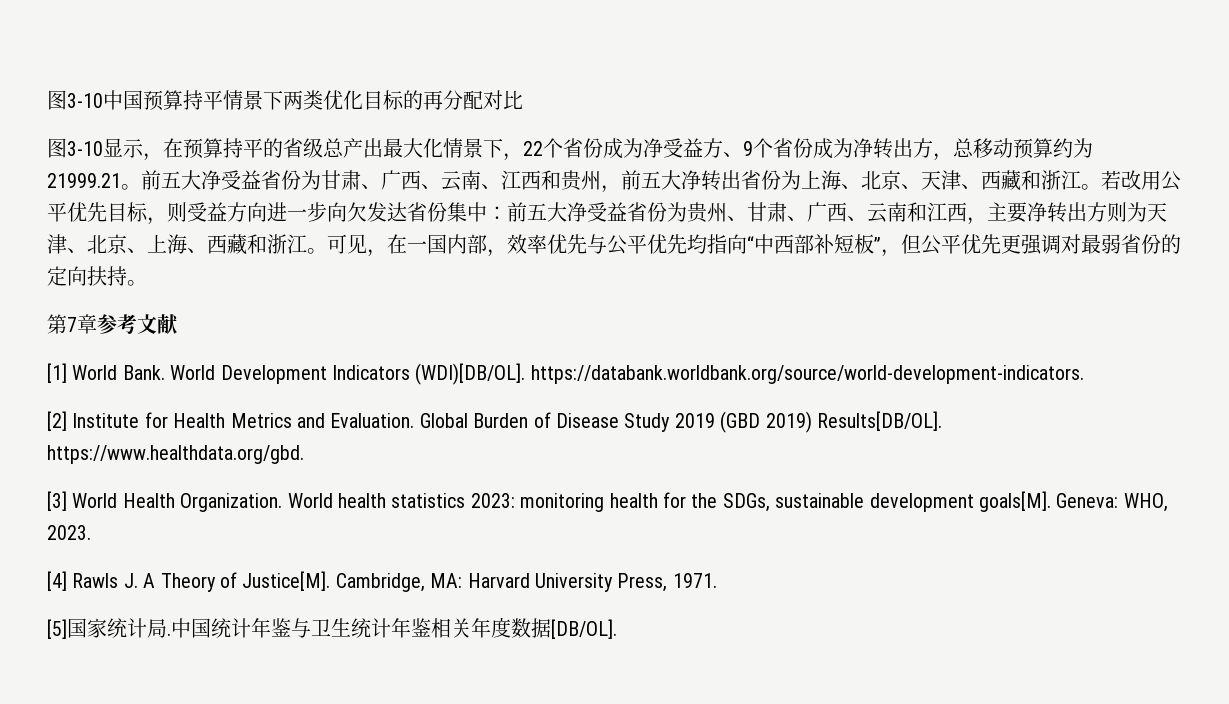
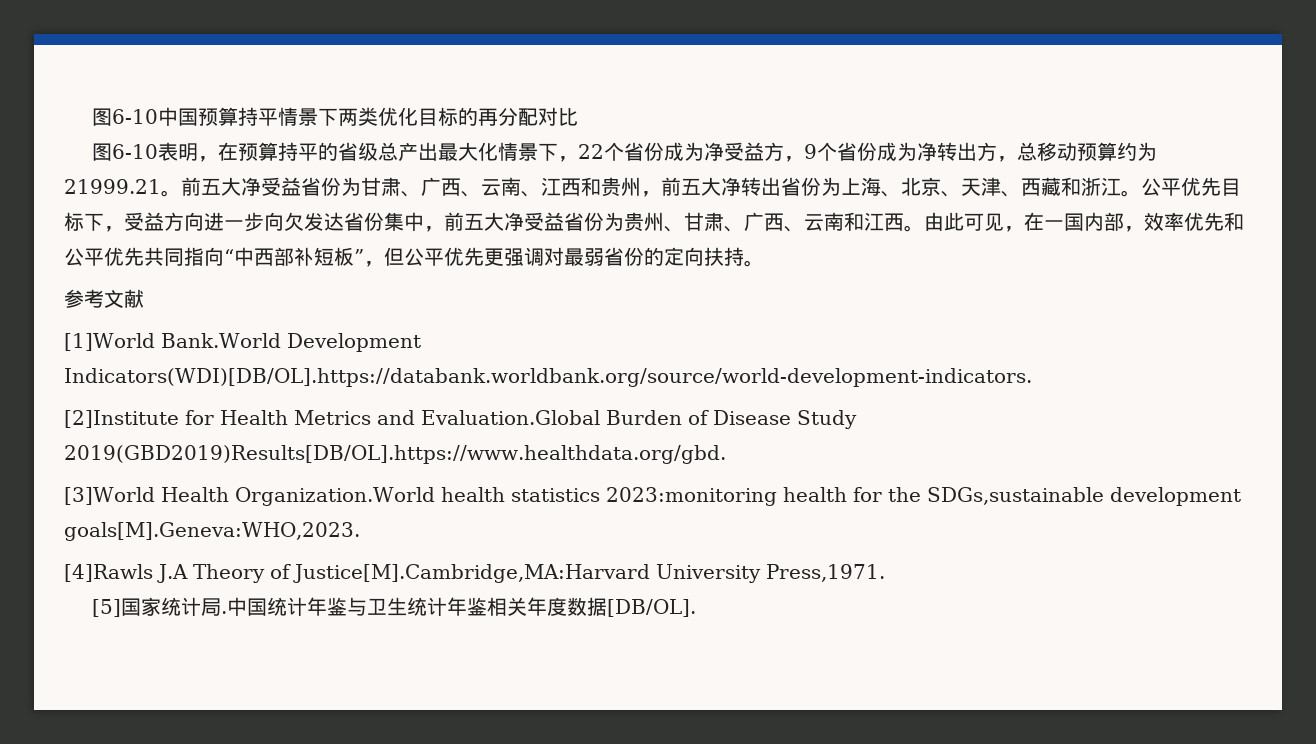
- 图3-10中国预算持平情景下两类优化目标的再分配对比
+ 图6-10中国预算持平情景下两类优化目标的再分配对比
- 图3-10显示，在预算持平的省级总产出最大化情景下，22个省份成为净受益方、9个省份成为净转出方，总移动预算约为21999.21。
+ 图6-10表明，在预算持平的省级总产出最大化情景下，22个省份成为净受益方，9个省份成为净转出方，总移动预算约为21999.21。
- 若改用公平优先目标，则受益方向进一步向欠发达省份集中：前五大净受益省份为贵州、甘肃、广西、云南和江西，主要净转出方则为天津、北京、上海、西藏和浙江。可见，在一国内部，效率优先与公平优先均指向“中西部补短板”，但公平优先更强调对最弱省份的定向扶持。
+ 公平优先目标下，受益方向进一步向欠发达省份集中，前五大净受益省份为贵州、甘肃、广西、云南和江西。由此可见，在一国内部，效率优先和公平优先共同指向“中西部补短板”，但公平优先更强调对最弱省份的定向扶持。
- 第7章参考文献
+ 参考文献
- [1] World Bank. World Development Indicators (WDI)[DB/OL]. https://databank.worldbank.org/source/world-development-indicators.
- [2] Institute for Health Metrics and Evaluation. Global Burden of Disease Study 2019 (GBD 2019) Results[DB/OL]. https://www.healthdata.org/gbd.
- [3] World Health Organization. World health statistics 2023: monitoring health for the SDGs, sustainable development goals[M]. Geneva: WHO, 2023.
- [4] Rawls J. A Theory of Justice[M]. Cambridge, MA: Harvard University Press, 1971.
+ [1]World Bank.World Development Indicators(WDI)[DB/OL].https://databank.worldbank.org/source/world-development-indicators.
+ [2]Institute for Health Metrics and Evaluation.Global Burden of Disease Study 2019(GBD2019)Results[DB/OL].https://www.healthdata.org/gbd.
+ [3]World Health Organization.World health statistics 2023:monitoring health for the SDGs,sustainable development goals[M].Geneva:WHO,2023.
+ [4]Rawls J.A Theory of Justice[M].Cambridge,MA:Harvard University Press,1971.

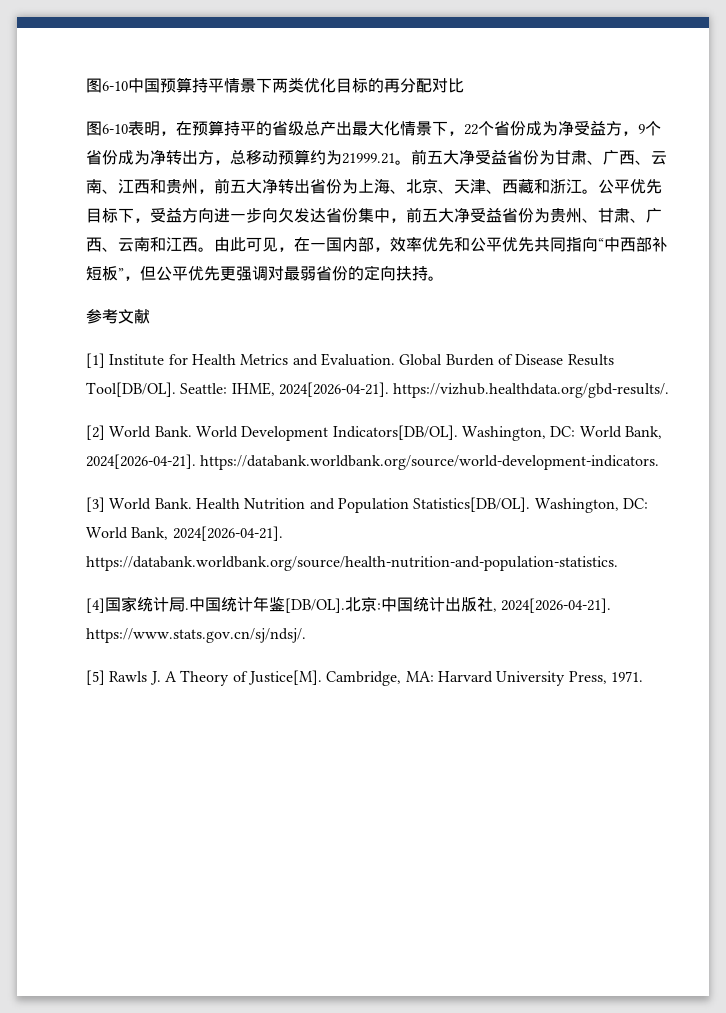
- [1]World Bank.World Development Indicators(WDI)[DB/OL].https://databank.worldbank.org/source/world-development-indicators.
- [2]Institute for Health Metrics and Evaluation.Global Burden of Disease Study 2019(GBD2019)Results[DB/OL].https://www.healthdata.org/gbd.
- [3]World Health Organization.World health statistics 2023:monitoring health for the SDGs,sustainable development goals[M].Geneva:WHO,2023.
- [4]Rawls J.A Theory of Justice[M].Cambridge,MA:Harvard University Press,1971.
- [5]国家统计局.
+ [1] Institute for Health Metrics and Evaluation. Global Burden of Disease Results Tool[DB/OL]. Seattle: IHME, 2024[2026-04-21]. https://vizhub.healthdata.org/gbd-results/.
+ [2] World Bank. World Development Indicators[DB/OL]. Washington, DC: World Bank, 2024[2026-04-21]. https://databank.worldbank.org/source/world-development-indicators.
+ [3] World Bank. Health Nutrition and Population Statistics[DB/OL]. Washington, DC: World Bank, 2024[2026-04-21]. https://databank.worldbank.org/source/health-nutrition-and-population-statistics.
+ [4]国家统计局.
- 中国统计年鉴与卫生统计年鉴相关年度数据[DB/OL].
+ 中国统计年鉴[DB/OL].北京:中国统计出版社, 2024[2026-04-21]. https://www.stats.gov.cn/sj/ndsj/.
+ [5] Rawls J. A Theory of Justice[M]. Cambridge, MA: Harvard University Press, 1971.

